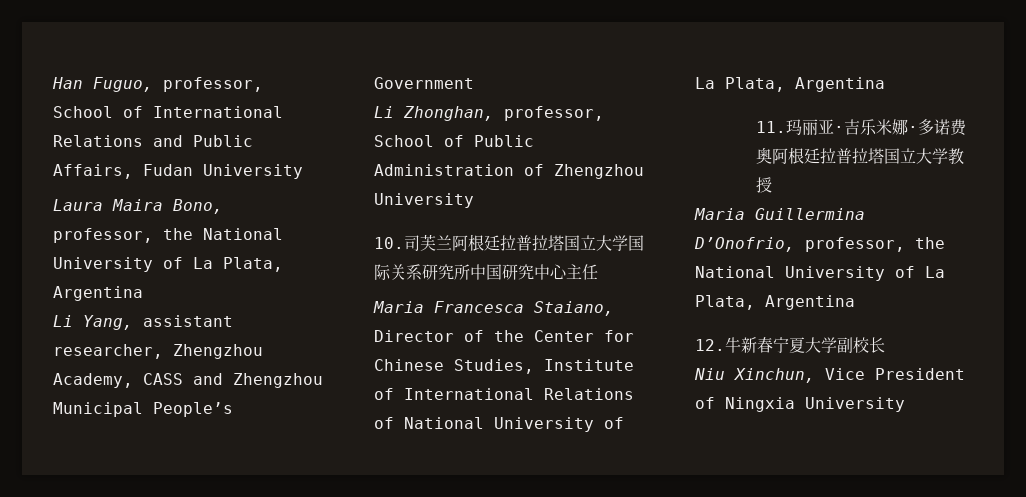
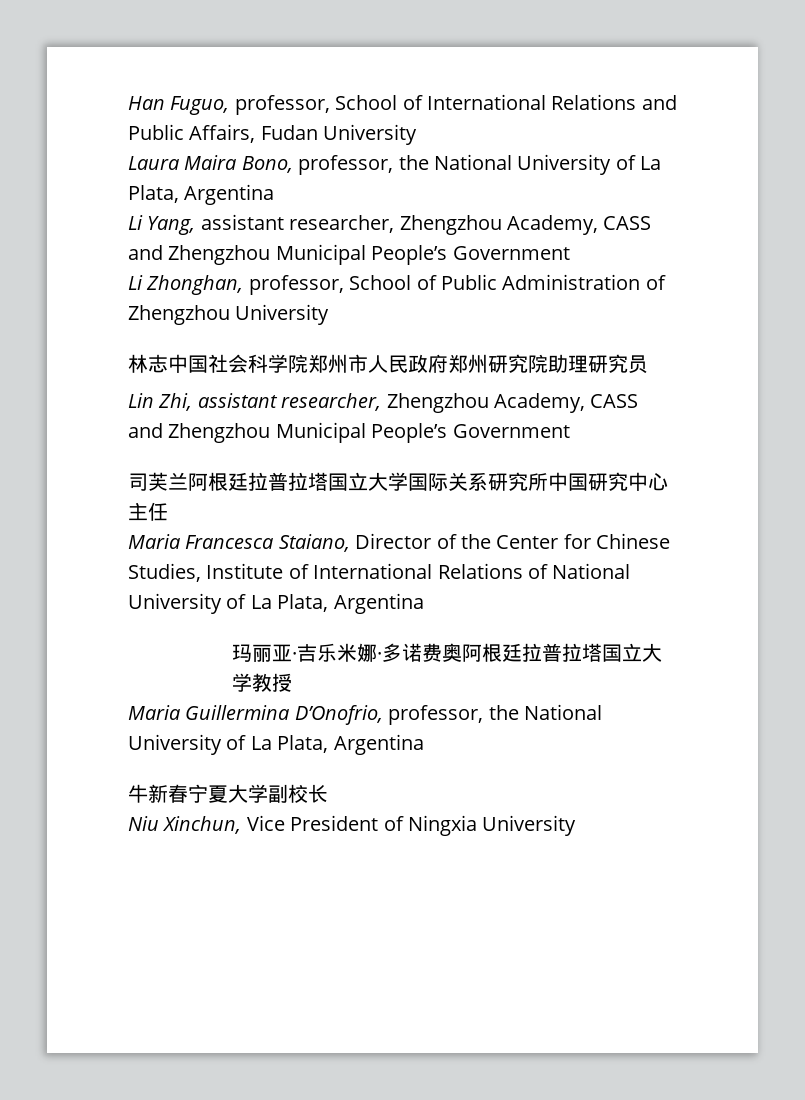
- 10.司芙兰阿根廷拉普拉塔国立大学国际关系研究所中国研究中心主任
+ 林志中国社会科学院郑州市人民政府郑州研究院助理研究员
+ Lin Zhi, assistant researcher, Zhengzhou Academy, CASS and Zhengzhou Municipal People’s Government
+ 司芙兰阿根廷拉普拉塔国立大学国际关系研究所中国研究中心主任
- 11.玛丽亚·吉乐米娜·多诺费奥阿根廷拉普拉塔国立大学教授
+ 玛丽亚·吉乐米娜·多诺费奥阿根廷拉普拉塔国立大学教授
- 12.牛新春宁夏大学副校长
+ 牛新春宁夏大学副校长

